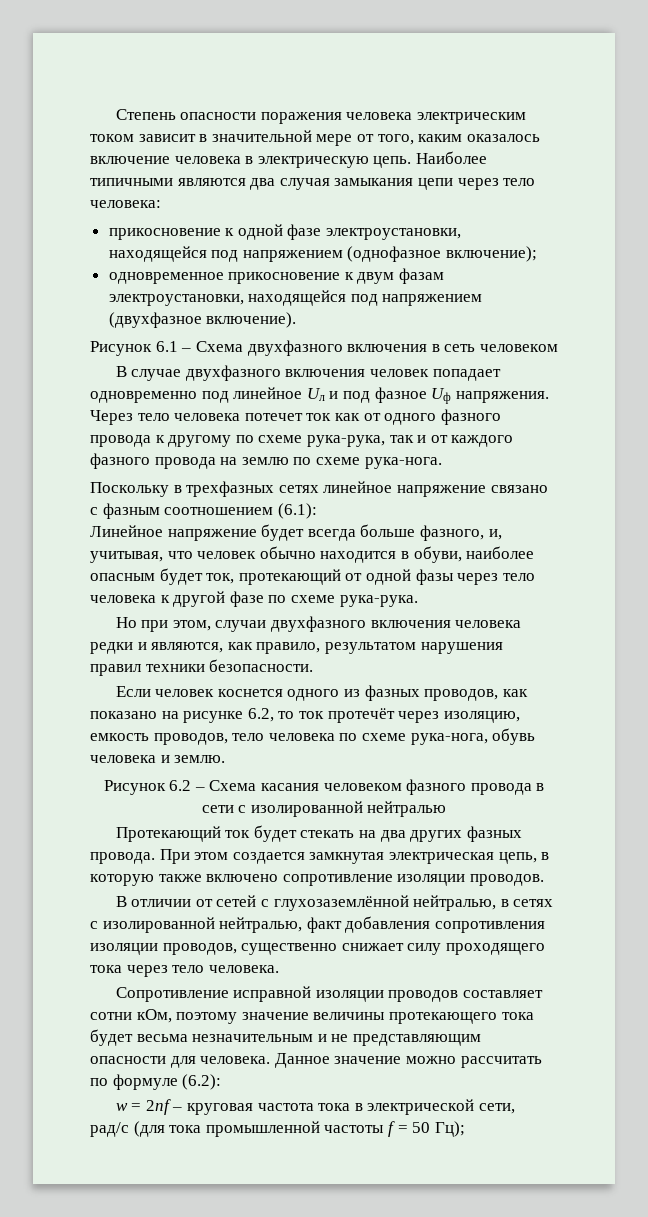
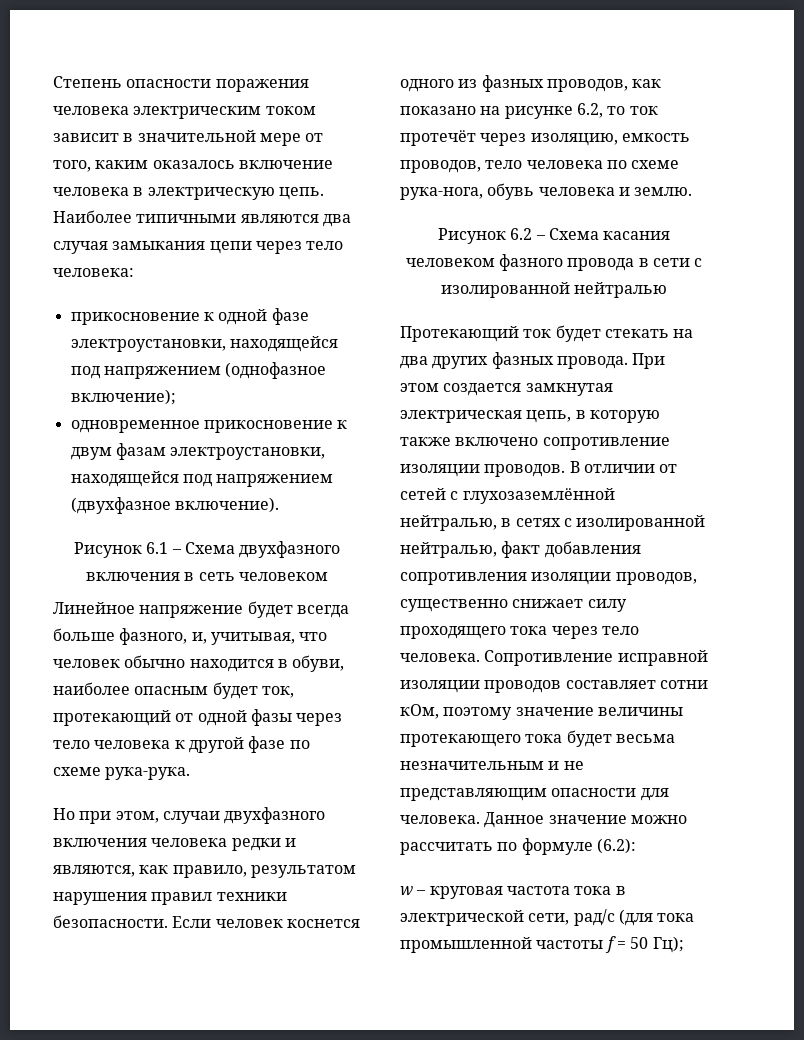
- В случае двухфазного включения человек попадает одновременно под линейное Uл и под фазное Uф напряжения. Через тело человека потечет ток как от одного фазного провода к другому по схеме рука-рука, так и от каждого фазного провода на землю по схеме рука-нога.
- Поскольку в трехфазных сетях линейное напряжение связано с фазным соотношением (6.1):
- Но при этом, случаи двухфазного включения человека редки и являются, как правило, результатом нарушения правил техники безопасности.
- Если человек коснется одного из фазных проводов, как показано на рисунке 6.2, то ток протечёт через изоляцию, емкость проводов, тело человека по схеме рука-нога, обувь человека и землю.
+ Но при этом, случаи двухфазного включения человека редки и являются, как правило, результатом нарушения правил техники безопасности. Если человек коснется одного из фазных проводов, как показано на рисунке 6.2, то ток протечёт через изоляцию, емкость проводов, тело человека по схеме рука-нога, обувь человека и землю.
- При этом создается замкнутая электрическая цепь, в которую также включено сопротивление изоляции проводов.
- В отличии от сетей с глухозаземлённой нейтралью, в сетях с изолированной нейтралью, факт добавления сопротивления изоляции проводов, существенно снижает силу проходящего тока через тело человека.
- Сопротивление исправной изоляции проводов составляет сотни кОм, поэтому значение величины протекающего тока будет весьма незначительным и не представляющим опасности для человека.
+ При этом создается замкнутая электрическая цепь, в которую также включено сопротивление изоляции проводов. В отличии от сетей с глухозаземлённой нейтралью, в сетях с изолированной нейтралью, факт добавления сопротивления изоляции проводов, существенно снижает силу проходящего тока через тело человека. Сопротивление исправной изоляции проводов составляет сотни кОм, поэтому значение величины протекающего тока будет весьма незначительным и не представляющим опасности для человека.
- w = 2nf – круговая частота тока в электрической сети, рад/с (для тока промышленной частоты f = 50 Гц);
+ w – круговая частота тока в электрической сети, рад/с (для тока промышленной частоты f = 50 Гц);

